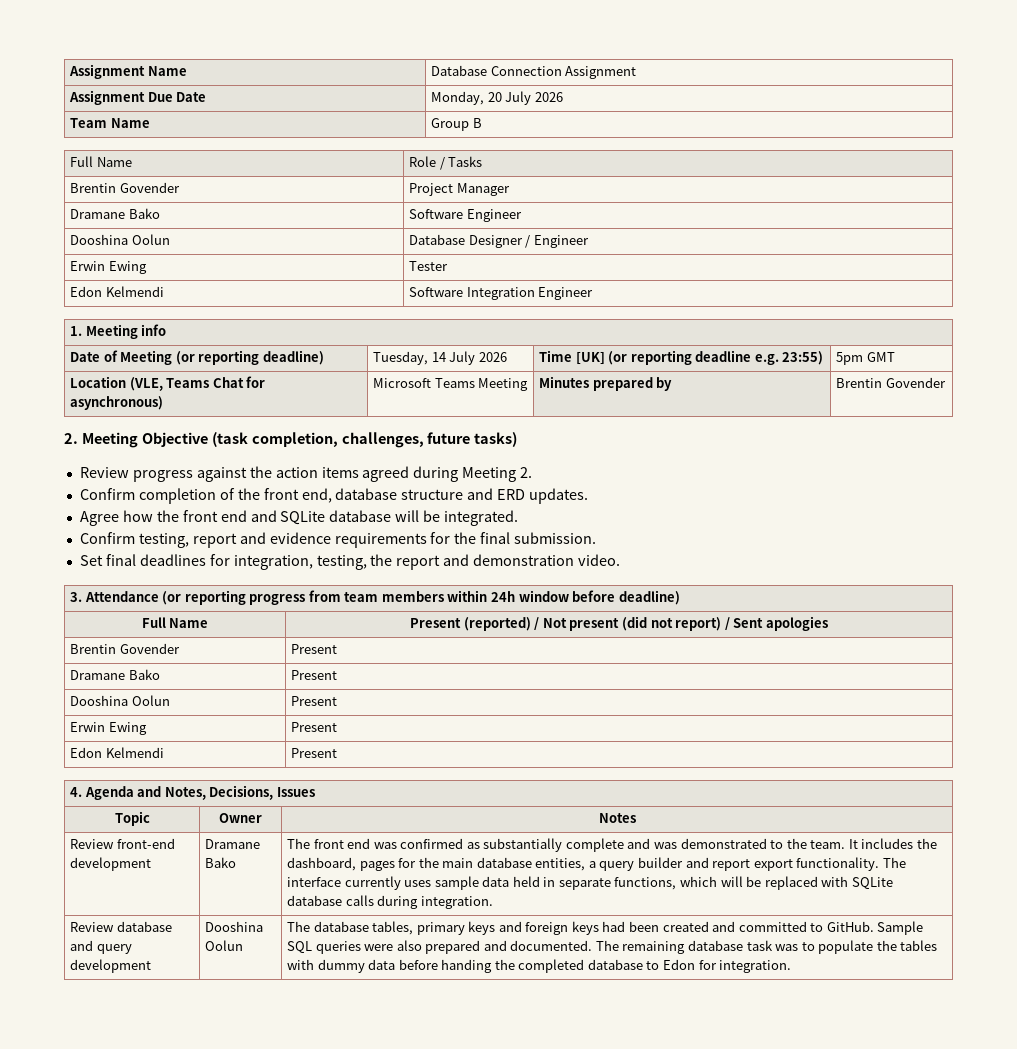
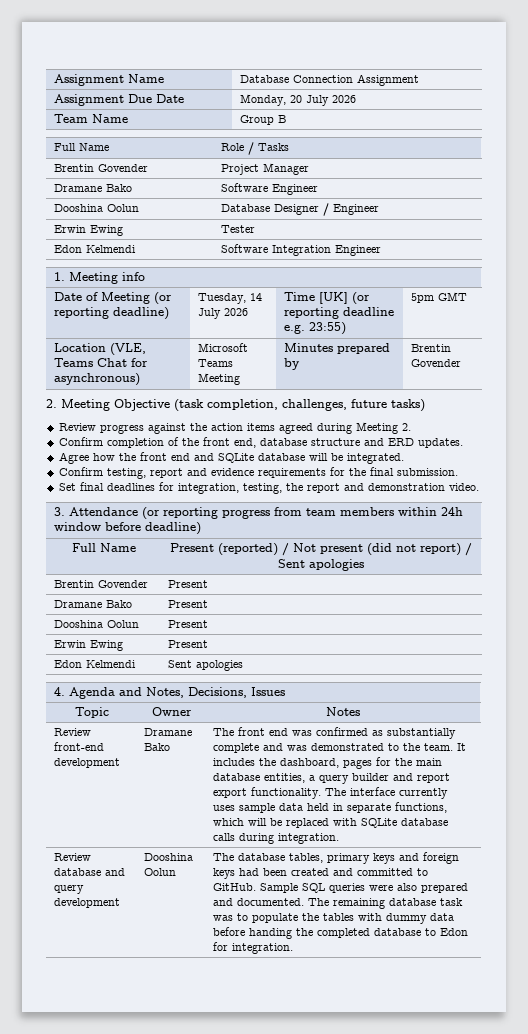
- Edon Kelmendi | Present
+ Edon Kelmendi | Sent apologies

